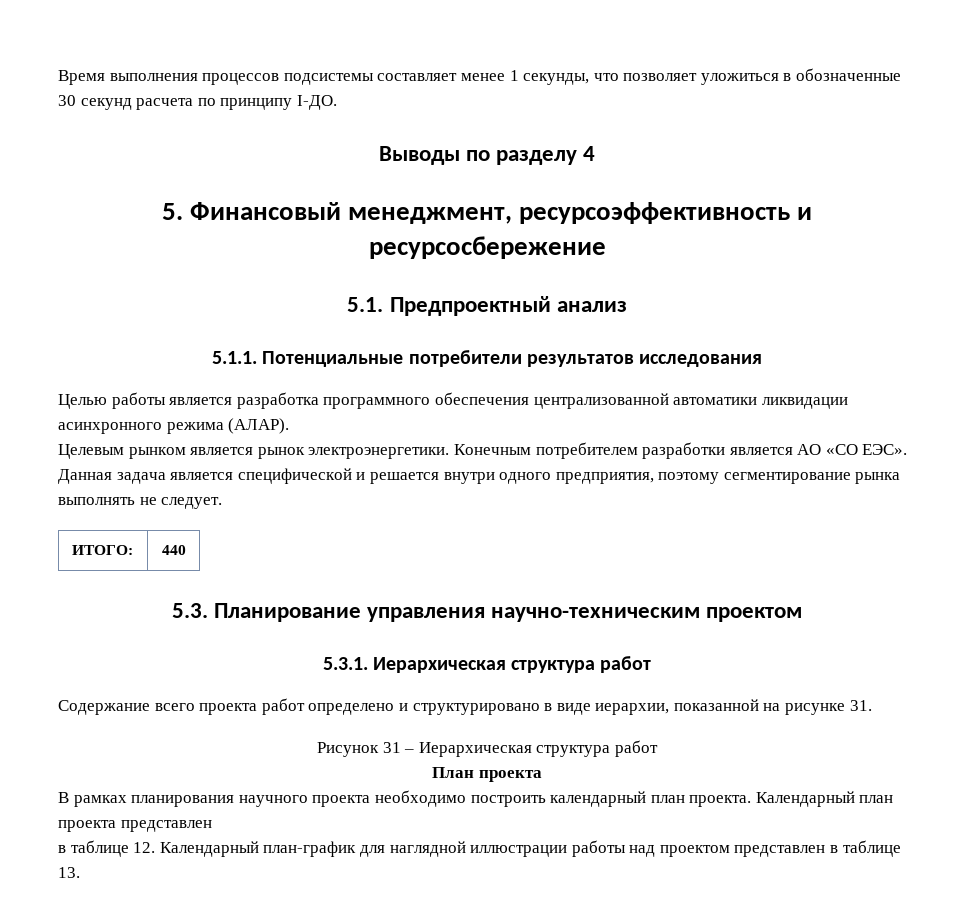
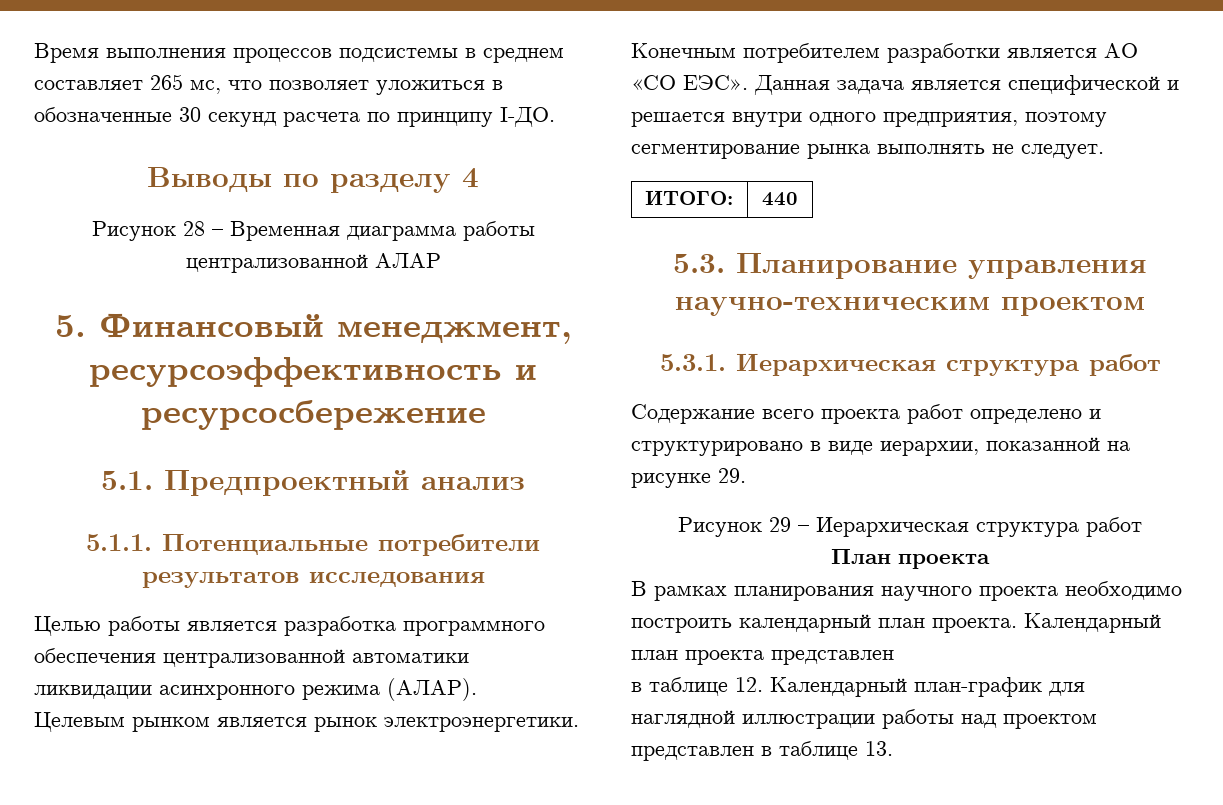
- Время выполнения процессов подсистемы составляет менее 1 секунды, что позволяет уложиться в обозначенные 30 секунд расчета по принципу I-ДО.
+ Время выполнения процессов подсистемы в среднем составляет 265 мс, что позволяет уложиться в обозначенные 30 секунд расчета по принципу I-ДО.
+ Рисунок 28 – Временная диаграмма работы централизованной АЛАР
- Содержание всего проекта работ определено и структурировано в виде иерархии, показанной на рисунке 31.
- Рисунок 31 – Иерархическая структура работ
+ Содержание всего проекта работ определено и структурировано в виде иерархии, показанной на рисунке 29.
+ Рисунок 29 – Иерархическая структура работ

